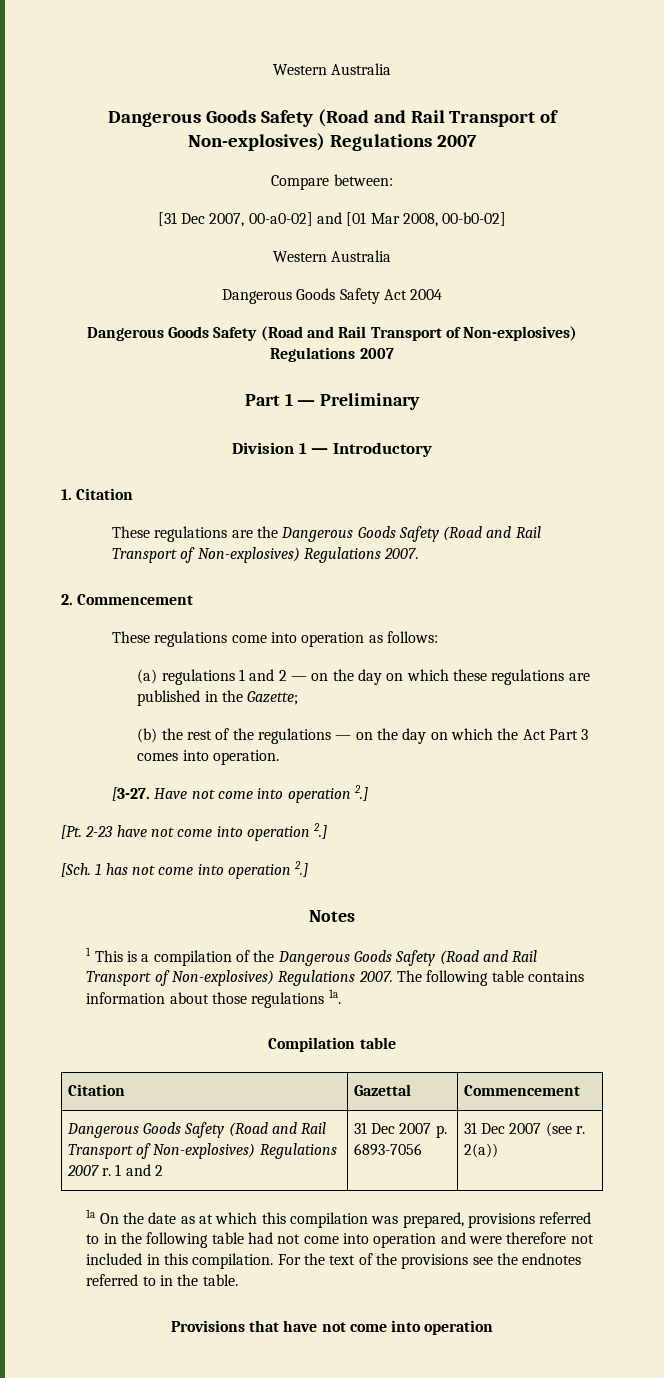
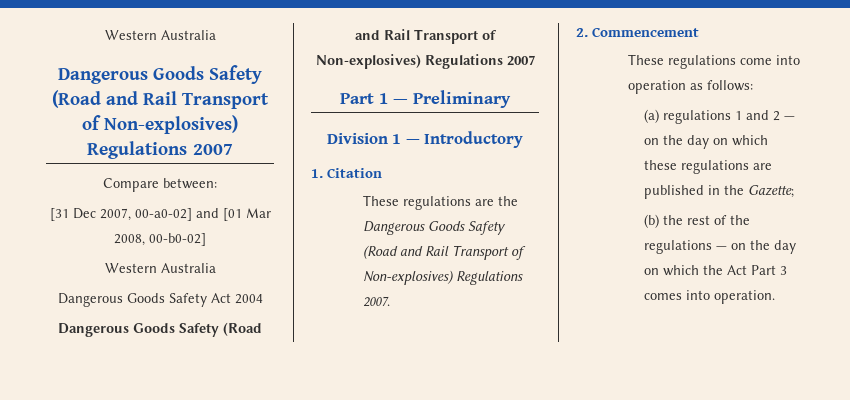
- [3-27. Have not come into operation 2.]
- [Pt. 2-23 have not come into operation 2.]
- [Sch. 1 has not come into operation 2.]
- Notes
- 1 This is a compilation of the Dangerous Goods Safety (Road and Rail Transport of Non-explosives) Regulations 2007. The following table contains information about those regulations 1a.
- Compilation table
- Citation | Gazettal | Commencement
- Dangerous Goods Safety (Road and Rail Transport of Non-explosives) Regulations 2007 r. 1 and 2 | 31 Dec 2007 p. 6893-7056 | 31 Dec 2007 (see r. 2(a))
- 1a On the date as at which this compilation was prepared, provisions referred to in the following table had not come into operation and were therefore not included in this compilation. For the text of the provisions see the endnotes referred to in the table.
- Provisions that have not come into operation

